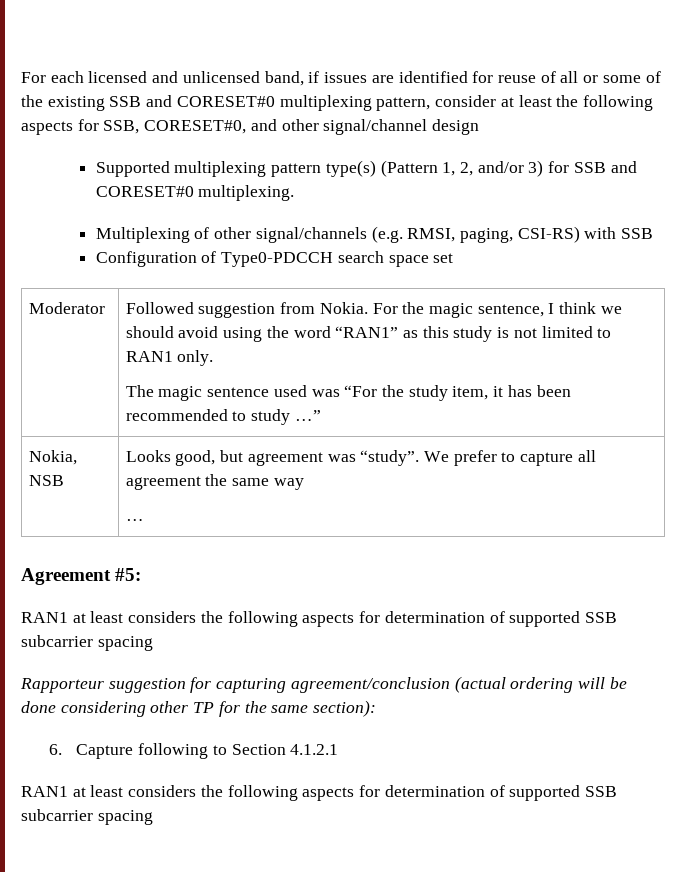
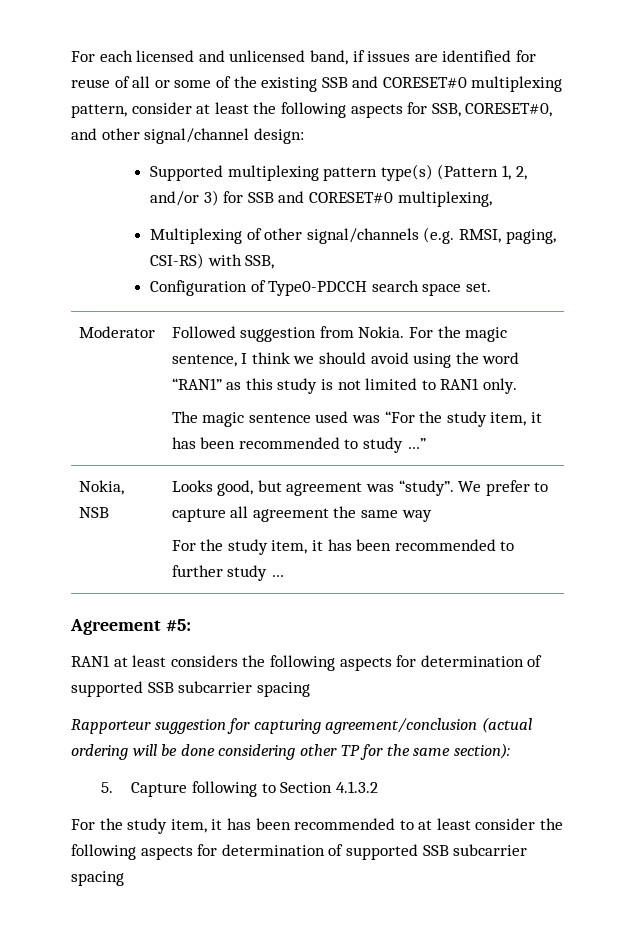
- For each licensed and unlicensed band, if issues are identified for reuse of all or some of the existing SSB and CORESET#0 multiplexing pattern, consider at least the following aspects for SSB, CORESET#0, and other signal/channel design
+ For each licensed and unlicensed band, if issues are identified for reuse of all or some of the existing SSB and CORESET#0 multiplexing pattern, consider at least the following aspects for SSB, CORESET#0, and other signal/channel design:
- Supported multiplexing pattern type(s) (Pattern 1, 2, and/or 3) for SSB and CORESET#0 multiplexing.
+ Supported multiplexing pattern type(s) (Pattern 1, 2, and/or 3) for SSB and CORESET#0 multiplexing,
- Multiplexing of other signal/channels (e.g. RMSI, paging, CSI-RS) with SSB
+ Multiplexing of other signal/channels (e.g. RMSI, paging, CSI-RS) with SSB,
- Configuration of Type0-PDCCH search space set
+ Configuration of Type0-PDCCH search space set.
  Nokia, NSB | Looks good, but agreement was “study”. We prefer to capture all agreement the same way
- …
+ For the study item, it has been recommended to further study …
- 6. Capture following to Section 4.1.2.1
- RAN1 at least considers the following aspects for determination of supported SSB subcarrier spacing
+ 5. Capture following to Section 4.1.3.2
+ For the study item, it has been recommended to at least consider the following aspects for determination of supported SSB subcarrier spacing

